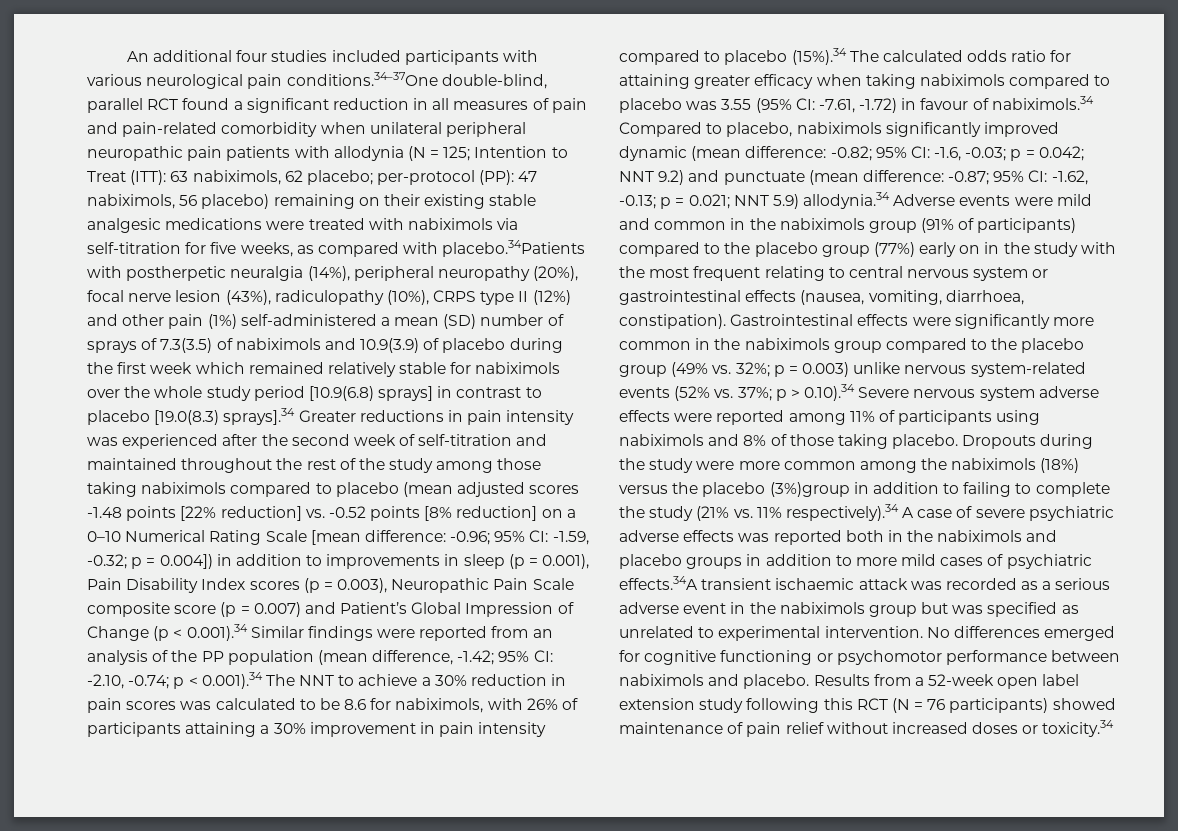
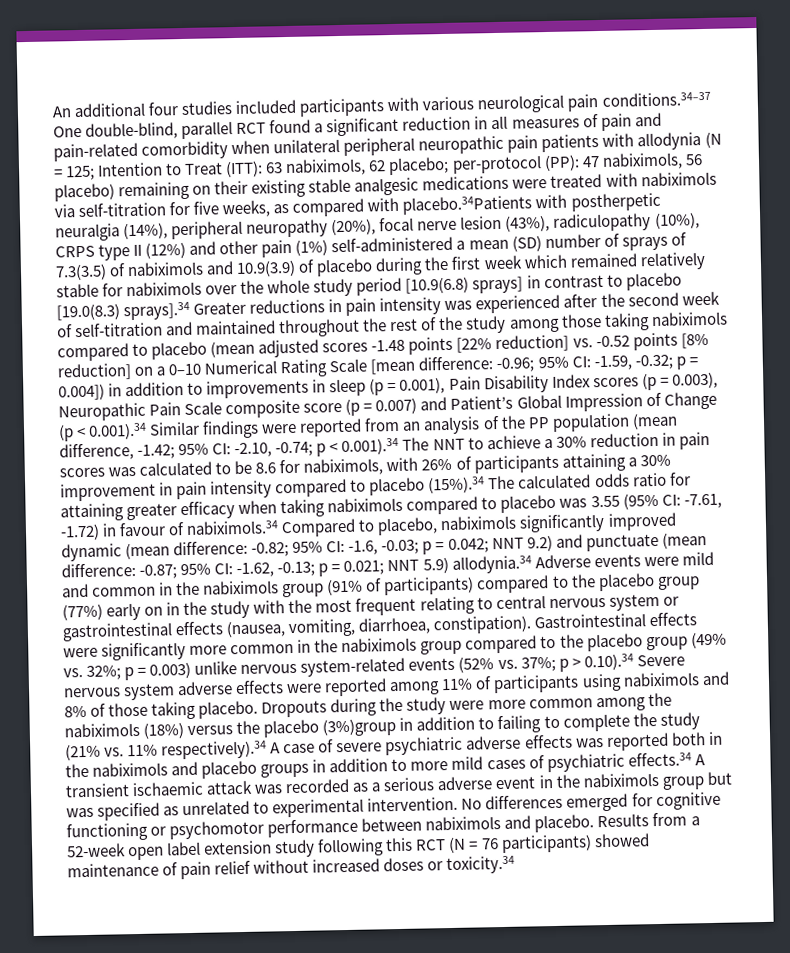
- An additional four studies included participants with various neurological pain conditions.34–37One double-blind, parallel RCT found a significant reduction in all measures of pain and pain-related comorbidity when unilateral peripheral neuropathic pain patients with allodynia (N = 125;
+ An additional four studies included participants with various neurological pain conditions.34–37 One double-blind, parallel RCT found a significant reduction in all measures of pain and pain-related comorbidity when unilateral peripheral neuropathic pain patients with allodynia (N = 125;
- Dropouts during the study were more common among the nabiximols (18%) versus the placebo (3%)group in addition to failing to complete the study (21% vs. 11% respectively).34 A case of severe psychiatric adverse effects was reported both in the nabiximols and placebo groups in addition to more mild cases of psychiatric effects.34A transient ischaemic attack was recorded as a serious adverse event in the nabiximols group but was specified as unrelated to experimental intervention.
+ Dropouts during the study were more common among the nabiximols (18%) versus the placebo (3%)group in addition to failing to complete the study (21% vs. 11% respectively).34 A case of severe psychiatric adverse effects was reported both in the nabiximols and placebo groups in addition to more mild cases of psychiatric effects.34 A transient ischaemic attack was recorded as a serious adverse event in the nabiximols group but was specified as unrelated to experimental intervention.

